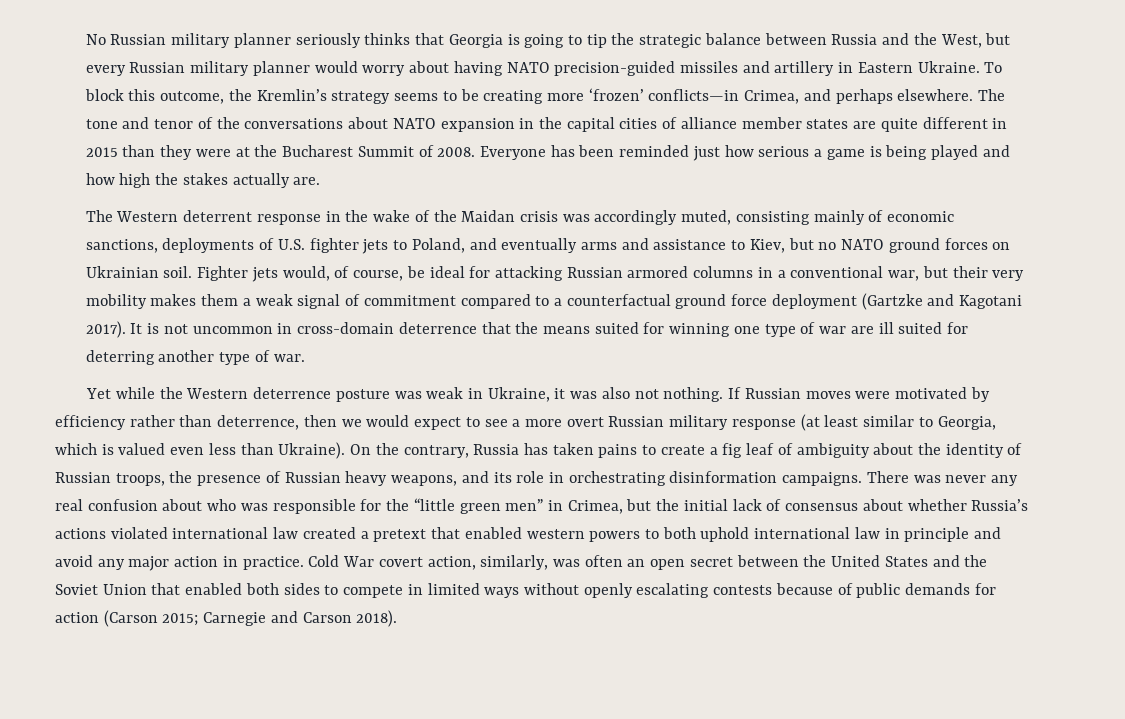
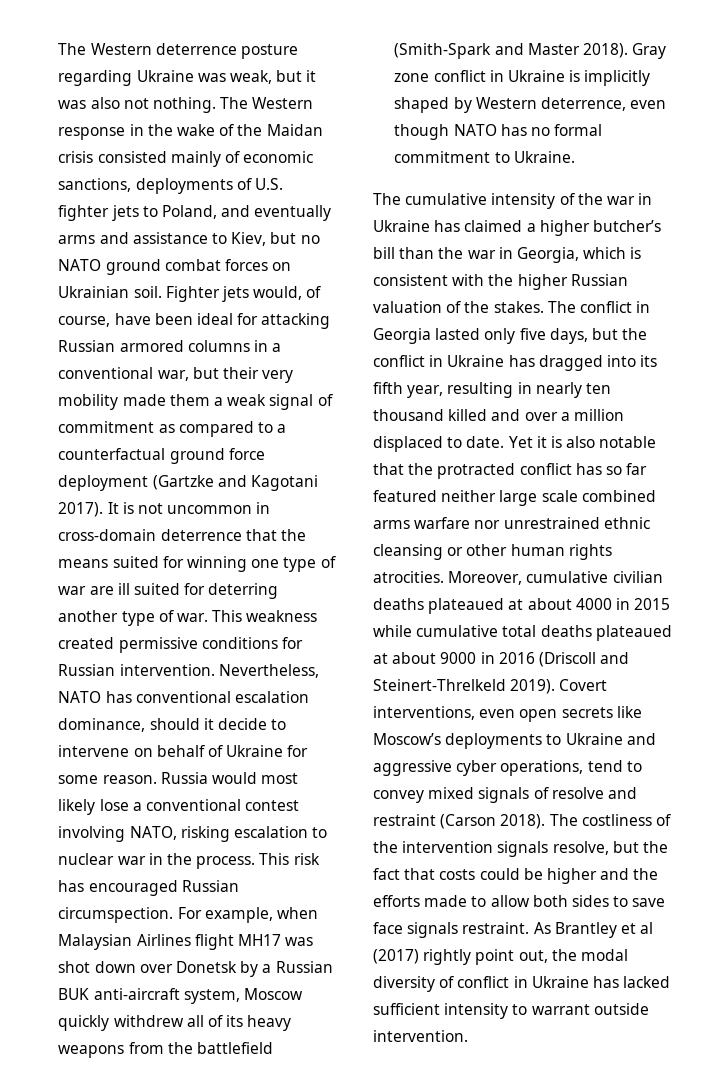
- No Russian military planner seriously thinks that Georgia is going to tip the strategic balance between Russia and the West, but every Russian military planner would worry about having NATO precision-guided missiles and artillery in Eastern Ukraine. To block this outcome, the Kremlin’s strategy seems to be creating more ‘frozen’ conflicts—in Crimea, and perhaps elsewhere. The tone and tenor of the conversations about NATO expansion in the capital cities of alliance member states are quite different in 2015 than they were at the Bucharest Summit of 2008. Everyone has been reminded just how serious a game is being played and how high the stakes actually are.
- The Western deterrent response in the wake of the Maidan crisis was accordingly muted, consisting mainly of economic sanctions, deployments of U.S. fighter jets to Poland, and eventually arms and assistance to Kiev, but no NATO ground forces on Ukrainian soil.
+ The Western deterrence posture regarding Ukraine was weak, but it was also not nothing. The Western response in the wake of the Maidan crisis consisted mainly of economic sanctions, deployments of U.S. fighter jets to Poland, and eventually arms and assistance to Kiev, but no NATO ground combat forces on Ukrainian soil.
- Fighter jets would, of course, be ideal for attacking Russian armored columns in a conventional war, but their very mobility makes them a weak signal of commitment compared to a counterfactual ground force deployment (Gartzke and Kagotani 2017).
+ Fighter jets would, of course, have been ideal for attacking Russian armored columns in a conventional war, but their very mobility made them a weak signal of commitment as compared to a counterfactual ground force deployment (Gartzke and Kagotani 2017).
- It is not uncommon in cross-domain deterrence that the means suited for winning one type of war are ill suited for deterring another type of war.
- Yet while the Western deterrence posture was weak in Ukraine, it was also not nothing. If Russian moves were motivated by efficiency rather than deterrence, then we would expect to see a more overt Russian military response (at least similar to Georgia, which is valued even less than Ukraine). On the contrary, Russia has taken pains to create a fig leaf of ambiguity about the identity of Russian troops, the presence of Russian heavy weapons, and its role in orchestrating disinformation campaigns. There was never any real confusion about who was responsible for the “little green men” in Crimea, but the initial lack of consensus about whether Russia’s actions violated international law created a pretext that enabled western powers to both uphold international law in principle and avoid any major action in practice. Cold War covert action, similarly, was often an open secret between the United States and the Soviet Union that enabled both sides to compete in limited ways without openly escalating contests because of public demands for action (Carson 2015; Carnegie and Carson 2018).
+ It is not uncommon in cross-domain deterrence that the means suited for winning one type of war are ill suited for deterring another type of war. This weakness created permissive conditions for Russian intervention. Nevertheless, NATO has conventional escalation dominance, should it decide to intervene on behalf of Ukraine for some reason. Russia would most likely lose a conventional contest involving NATO, risking escalation to nuclear war in the process. This risk has encouraged Russian circumspection. For example, when Malaysian Airlines flight MH17 was shot down over Donetsk by a Russian BUK anti-aircraft system, Moscow quickly withdrew all of its heavy weapons from the battlefield (Smith-Spark and Master 2018). Gray zone conflict in Ukraine is implicitly shaped by Western deterrence, even though NATO has no formal commitment to Ukraine.
+ The cumulative intensity of the war in Ukraine has claimed a higher butcher’s bill than the war in Georgia, which is consistent with the higher Russian valuation of the stakes. The conflict in Georgia lasted only five days, but the conflict in Ukraine has dragged into its fifth year, resulting in nearly ten thousand killed and over a million displaced to date. Yet it is also notable that the protracted conflict has so far featured neither large scale combined arms warfare nor unrestrained ethnic cleansing or other human rights atrocities. Moreover, cumulative civilian deaths plateaued at about 4000 in 2015 while cumulative total deaths plateaued at about 9000 in 2016 (Driscoll and Steinert-Threlkeld 2019). Covert interventions, even open secrets like Moscow’s deployments to Ukraine and aggressive cyber operations, tend to convey mixed signals of resolve and restraint (Carson 2018). The costliness of the intervention signals resolve, but the fact that costs could be higher and the efforts made to allow both sides to save face signals restraint. As Brantley et al (2017) rightly point out, the modal diversity of conflict in Ukraine has lacked sufficient intensity to warrant outside intervention.

